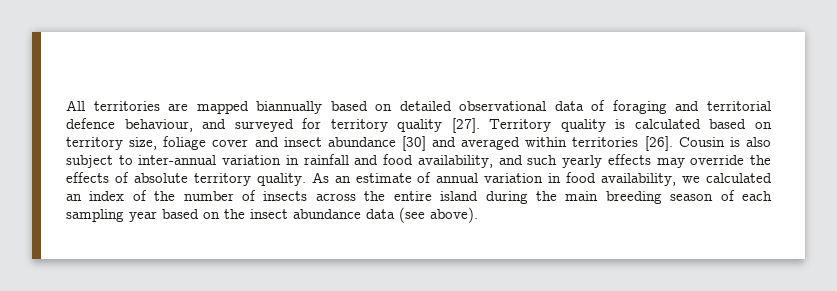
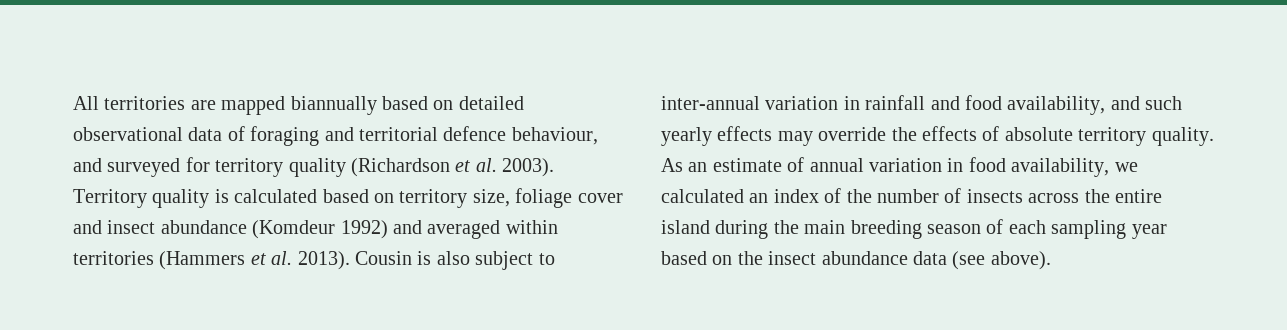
- All territories are mapped biannually based on detailed observational data of foraging and territorial defence behaviour, and surveyed for territory quality [27].
+ All territories are mapped biannually based on detailed observational data of foraging and territorial defence behaviour, and surveyed for territory quality (Richardson et al. 2003).
- Territory quality is calculated based on territory size, foliage cover and insect abundance [30] and averaged within territories [26].
+ Territory quality is calculated based on territory size, foliage cover and insect abundance (Komdeur 1992) and averaged within territories (Hammers et al. 2013).

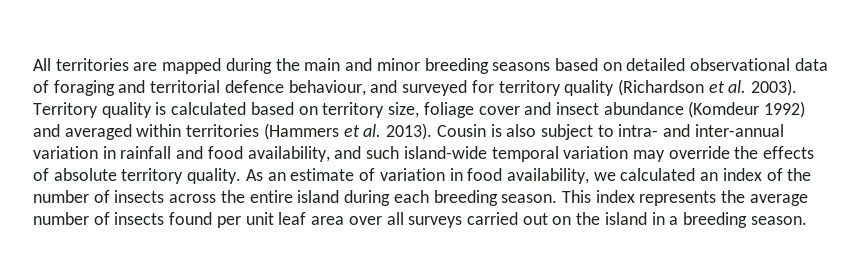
- All territories are mapped biannually based on detailed observational data of foraging and territorial defence behaviour, and surveyed for territory quality (Richardson et al. 2003).
+ All territories are mapped during the main and minor breeding seasons based on detailed observational data of foraging and territorial defence behaviour, and surveyed for territory quality (Richardson et al. 2003).
- Cousin is also subject to inter-annual variation in rainfall and food availability, and such yearly effects may override the effects of absolute territory quality.
+ Cousin is also subject to intra- and inter-annual variation in rainfall and food availability, and such island-wide temporal variation may override the effects of absolute territory quality.
- As an estimate of annual variation in food availability, we calculated an index of the number of insects across the entire island during the main breeding season of each sampling year based on the insect abundance data (see above).
+ As an estimate of variation in food availability, we calculated an index of the number of insects across the entire island during each breeding season. This index represents the average number of insects found per unit leaf area over all surveys carried out on the island in a breeding season.

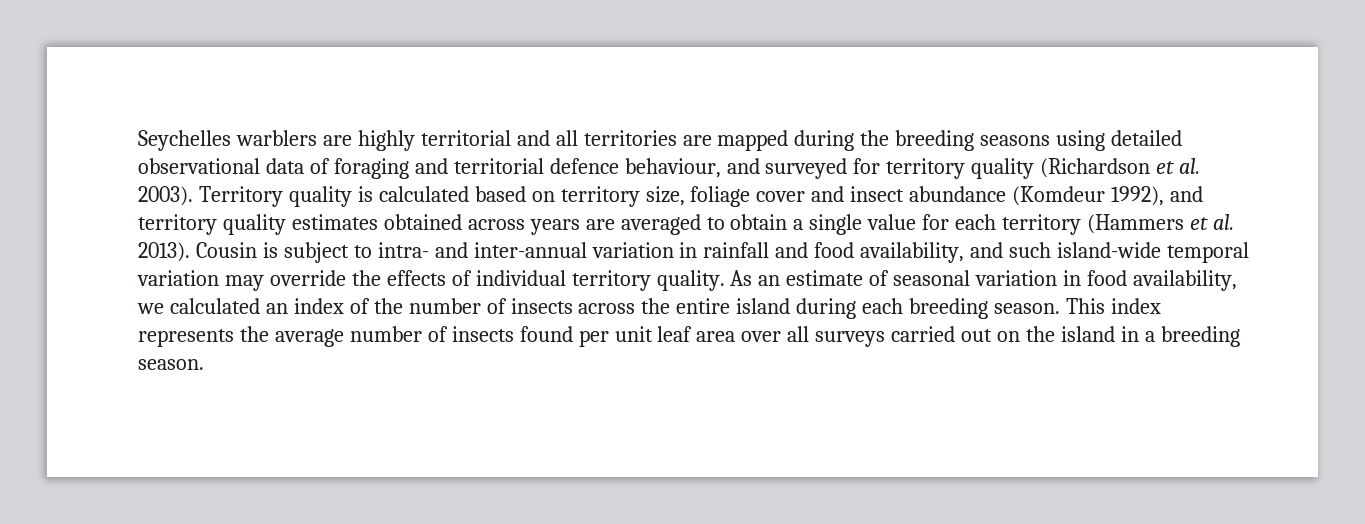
- All territories are mapped during the main and minor breeding seasons based on detailed observational data of foraging and territorial defence behaviour, and surveyed for territory quality (Richardson et al. 2003).
+ Seychelles warblers are highly territorial and all territories are mapped during the breeding seasons using detailed observational data of foraging and territorial defence behaviour, and surveyed for territory quality (Richardson et al. 2003).
- Territory quality is calculated based on territory size, foliage cover and insect abundance (Komdeur 1992) and averaged within territories (Hammers et al. 2013).
+ Territory quality is calculated based on territory size, foliage cover and insect abundance (Komdeur 1992), and territory quality estimates obtained across years are averaged to obtain a single value for each territory (Hammers et al. 2013).
- Cousin is also subject to intra- and inter-annual variation in rainfall and food availability, and such island-wide temporal variation may override the effects of absolute territory quality.
+ Cousin is subject to intra- and inter-annual variation in rainfall and food availability, and such island-wide temporal variation may override the effects of individual territory quality.
- As an estimate of variation in food availability, we calculated an index of the number of insects across the entire island during each breeding season.
+ As an estimate of seasonal variation in food availability, we calculated an index of the number of insects across the entire island during each breeding season.

